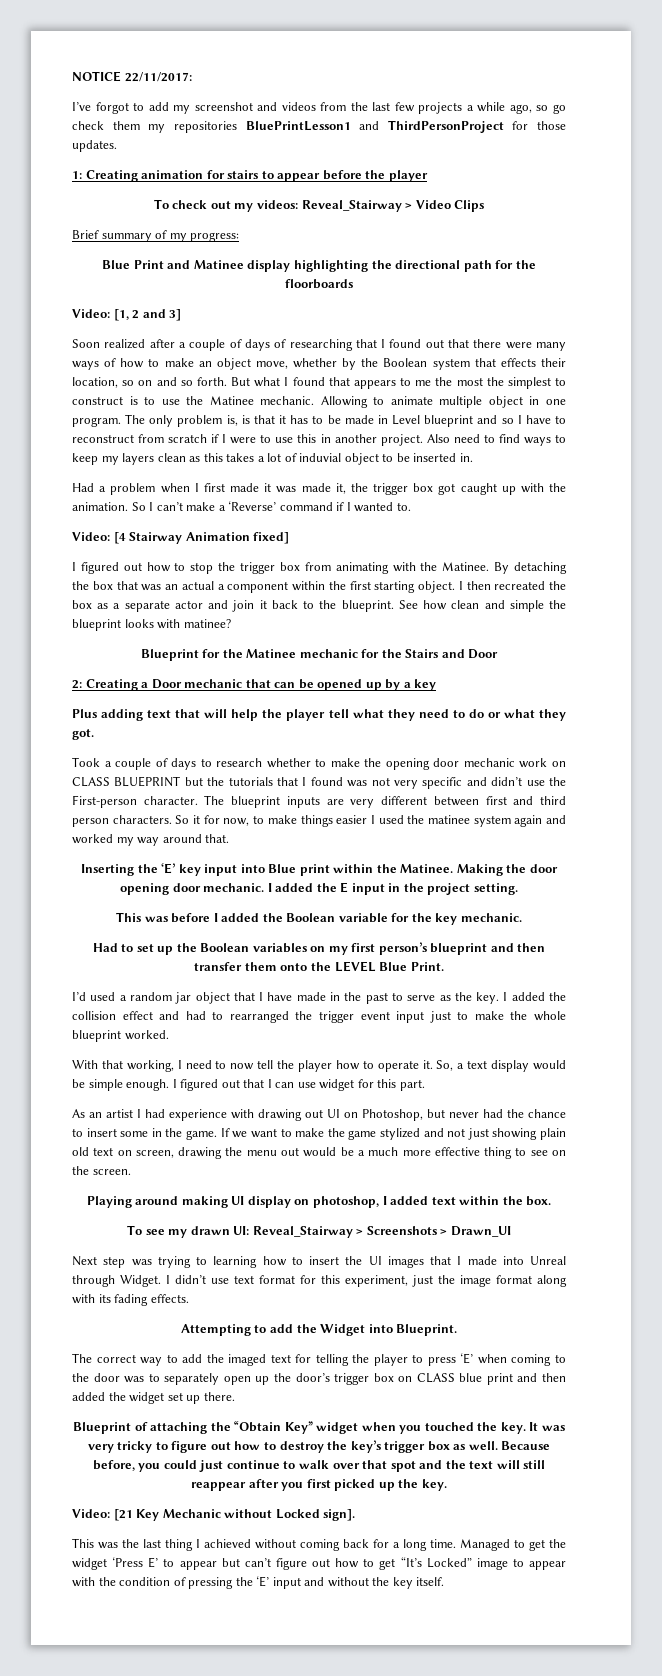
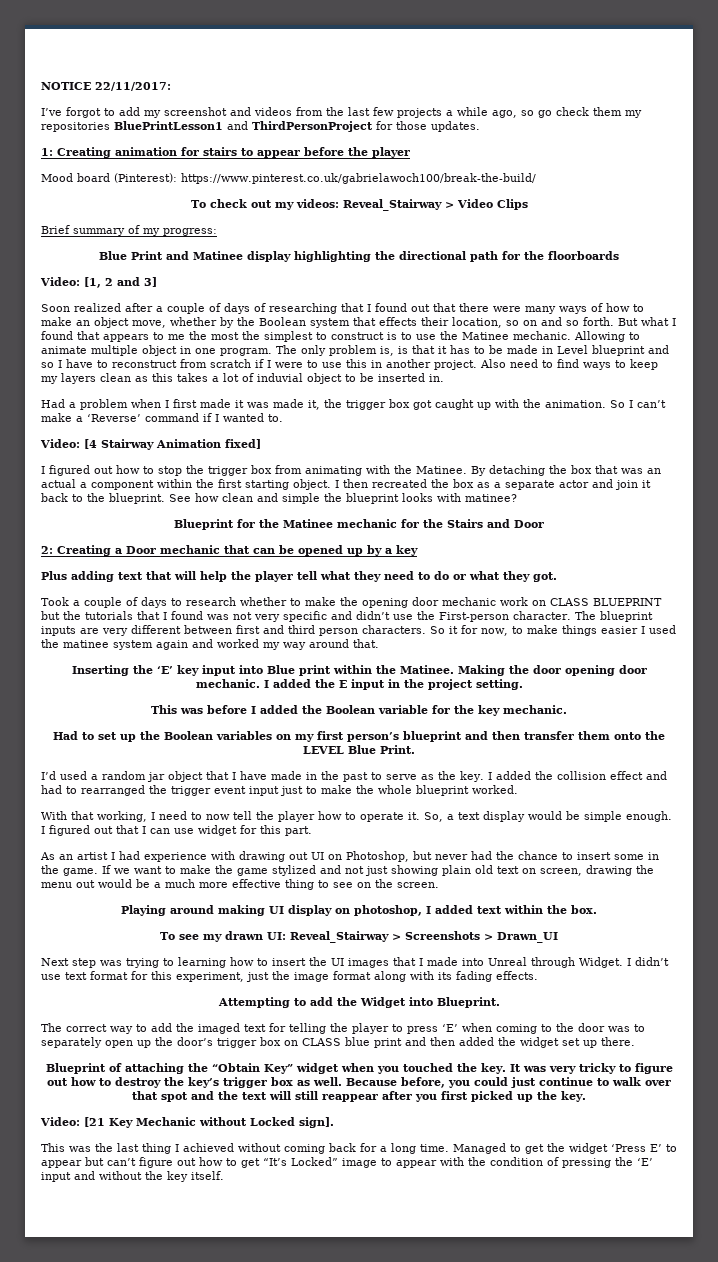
+ Mood board (Pinterest): https://www.pinterest.co.uk/gabrielawoch100/break-the-build/

